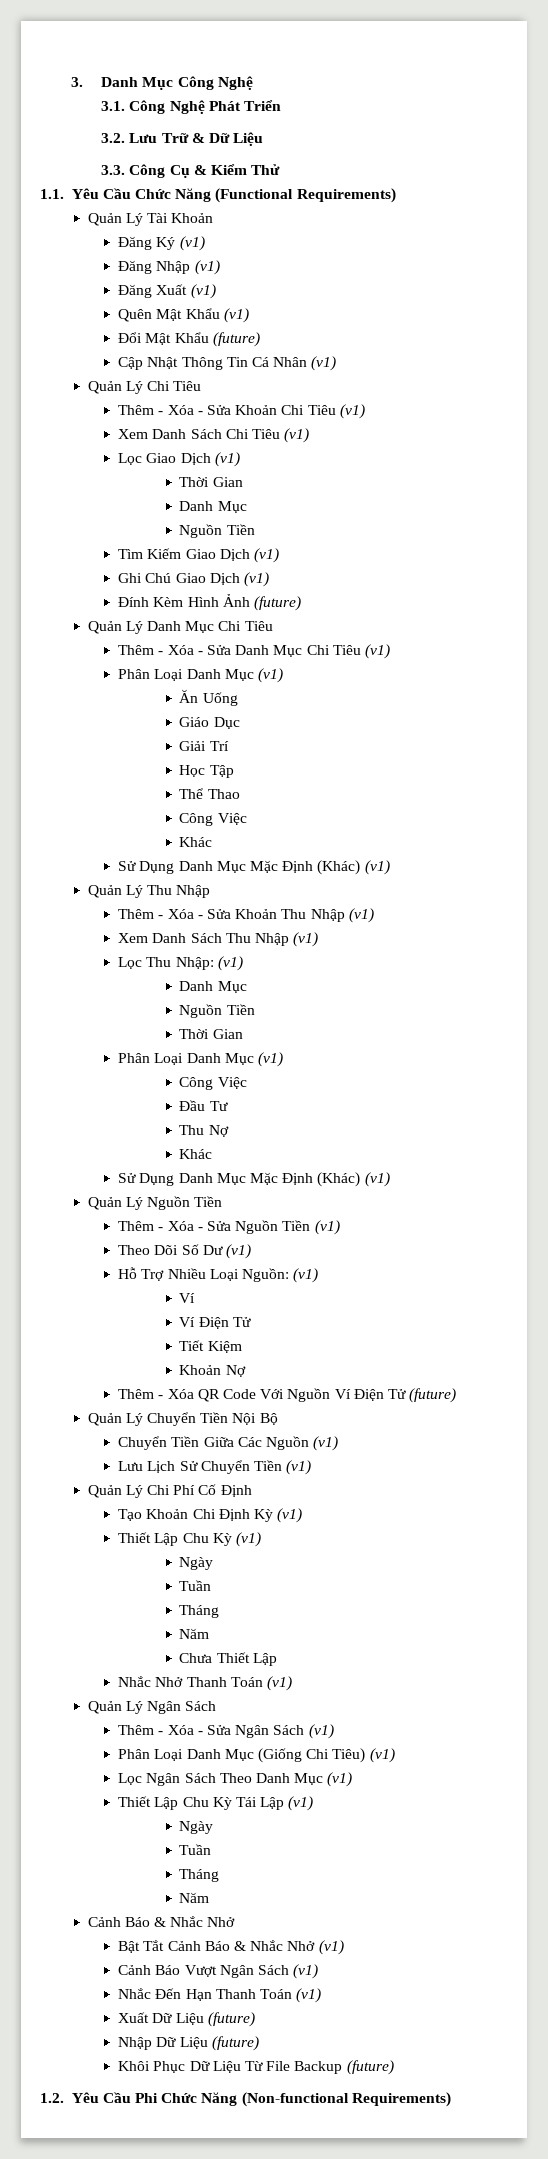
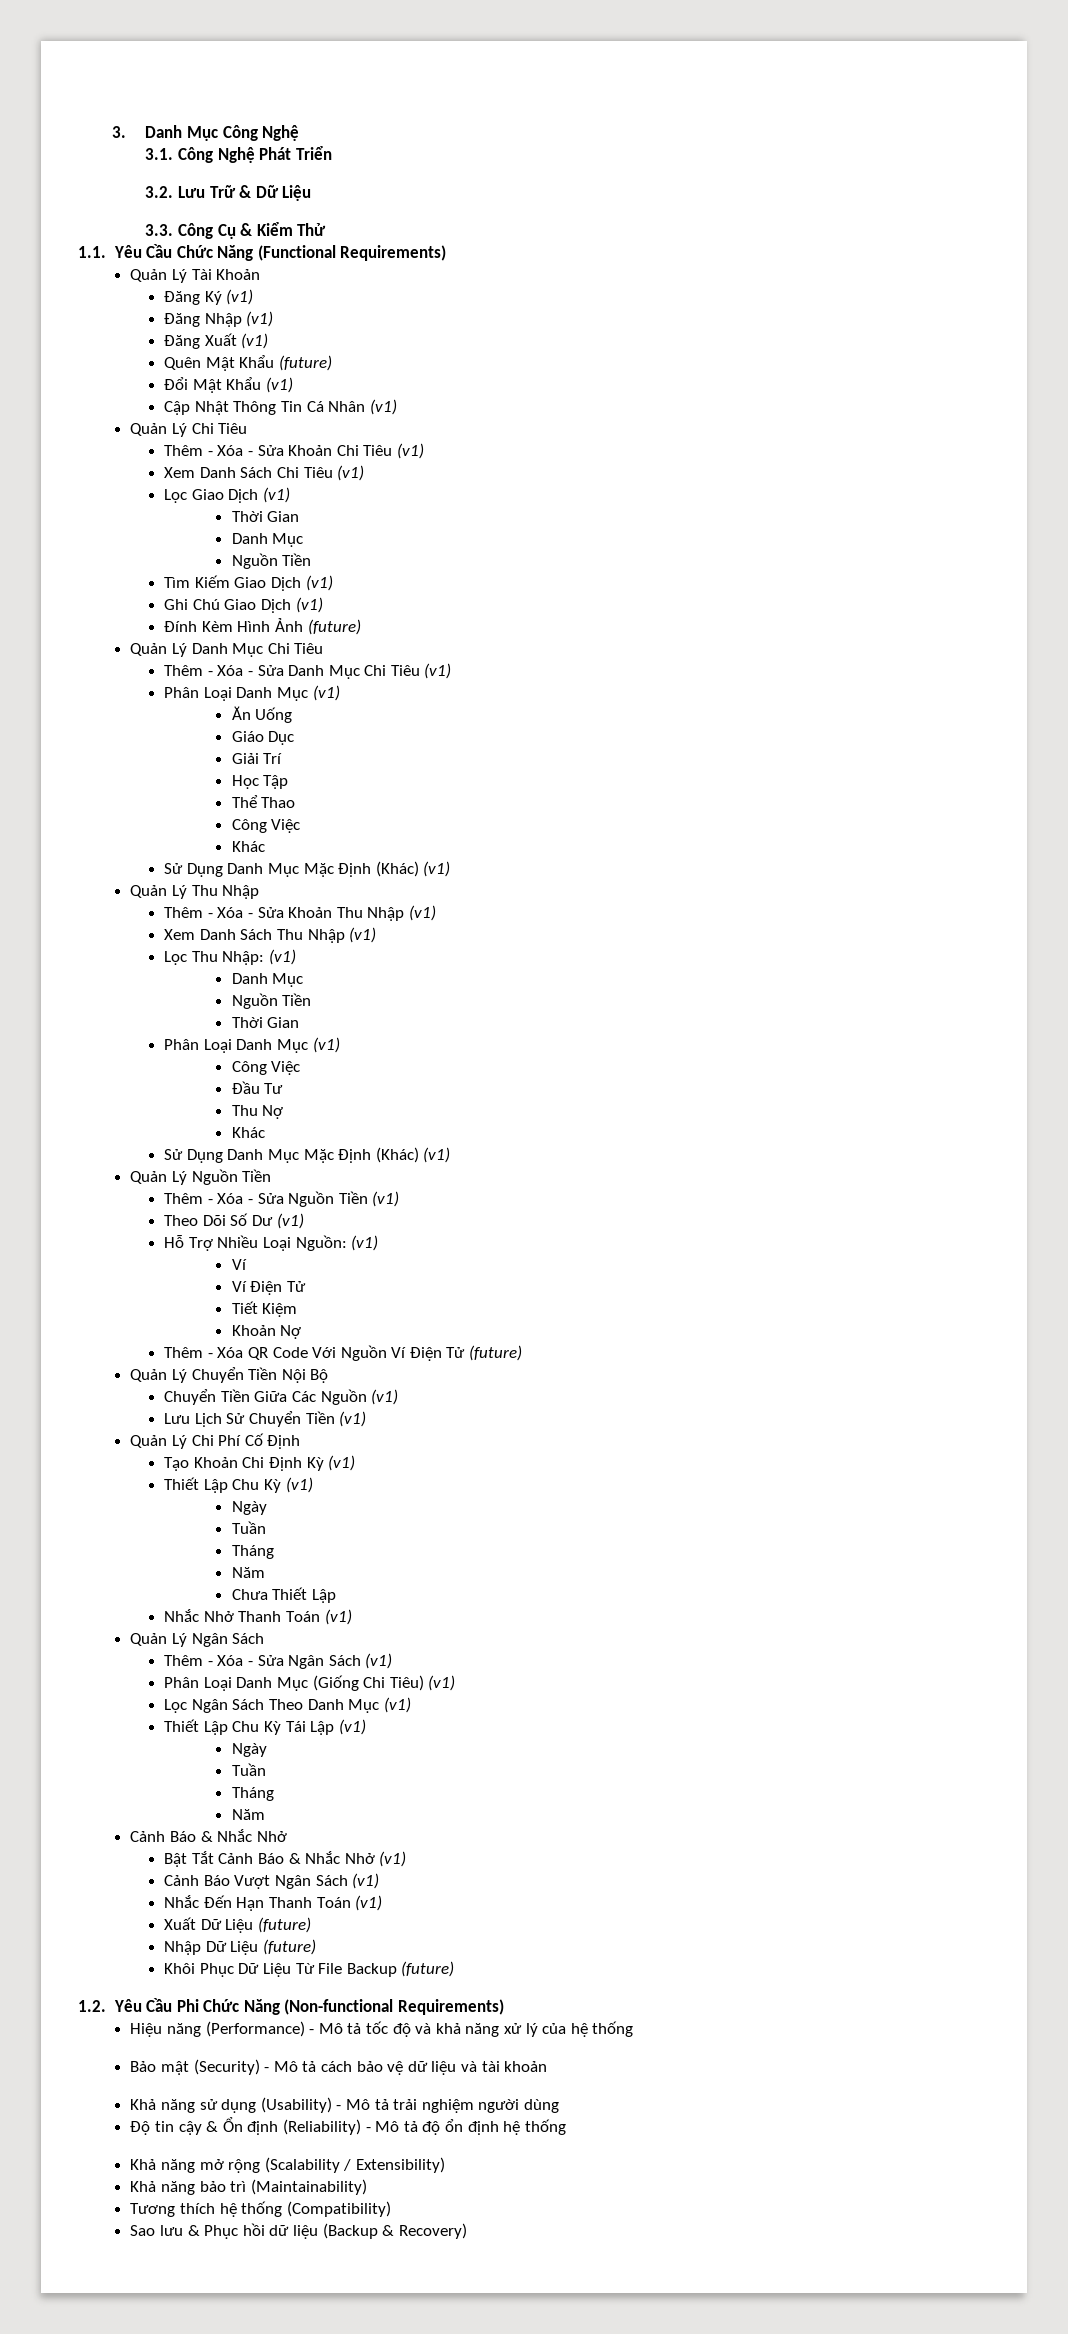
- Quên Mật Khẩu (v1)
+ Quên Mật Khẩu (future)
- Đổi Mật Khẩu (future)
+ Đổi Mật Khẩu (v1)
+ Hiệu năng (Performance) - Mô tả tốc độ và khả năng xử lý của hệ thống
+ Bảo mật (Security) - Mô tả cách bảo vệ dữ liệu và tài khoản
+ Khả năng sử dụng (Usability) - Mô tả trải nghiệm người dùng
+ Độ tin cậy & Ổn định (Reliability) - Mô tả độ ổn định hệ thống
+ Khả năng mở rộng (Scalability / Extensibility)
+ Khả năng bảo trì (Maintainability)
+ Tương thích hệ thống (Compatibility)
+ Sao lưu & Phục hồi dữ liệu (Backup & Recovery)

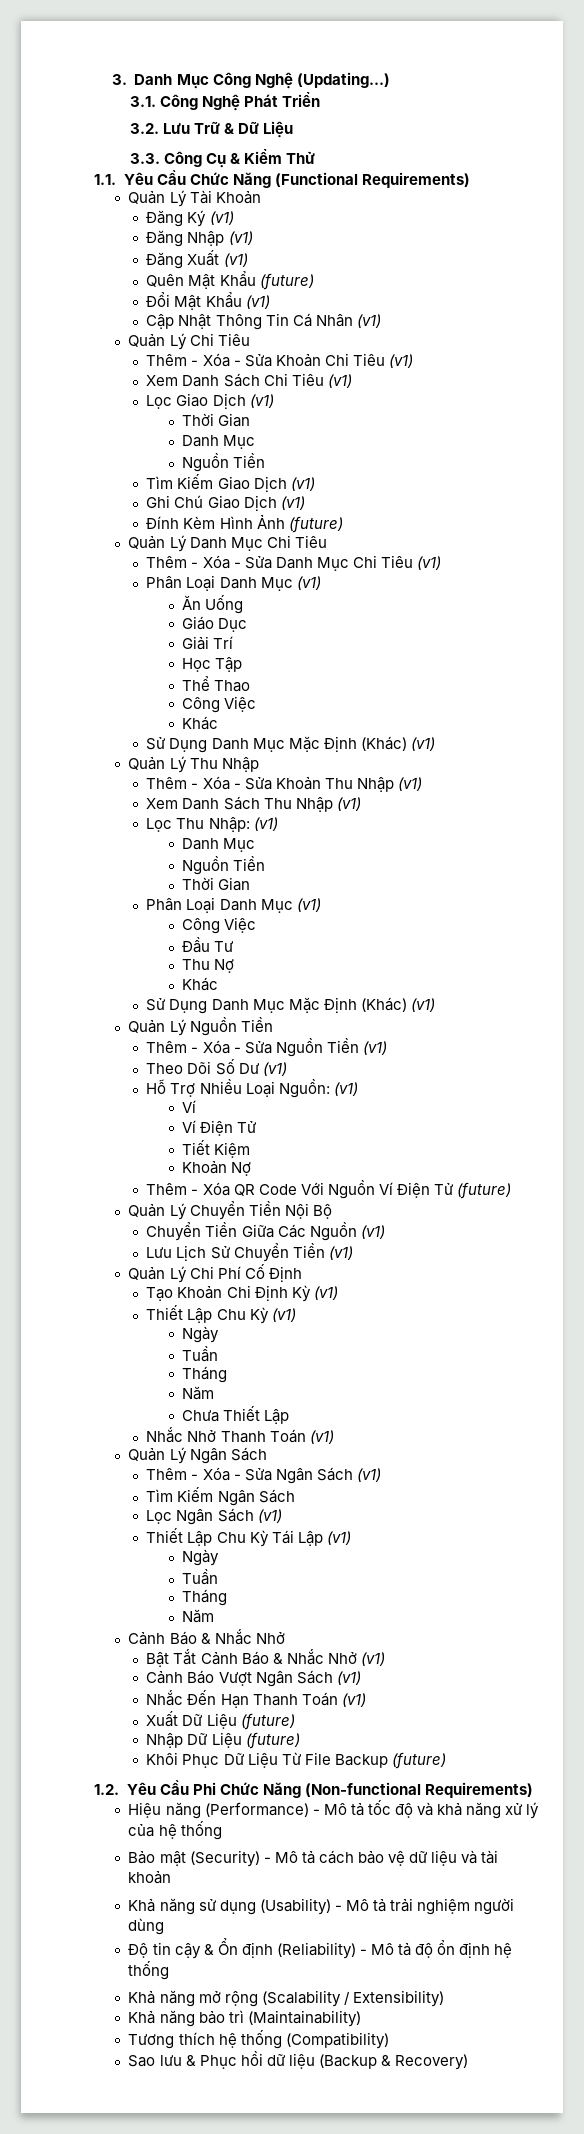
- 3. Danh Mục Công Nghệ
+ 3. Danh Mục Công Nghệ (Updating…)
- Phân Loại Danh Mục (Giống Chi Tiêu) (v1)
+ Tìm Kiếm Ngân Sách
- Lọc Ngân Sách Theo Danh Mục (v1)
+ Lọc Ngân Sách (v1)

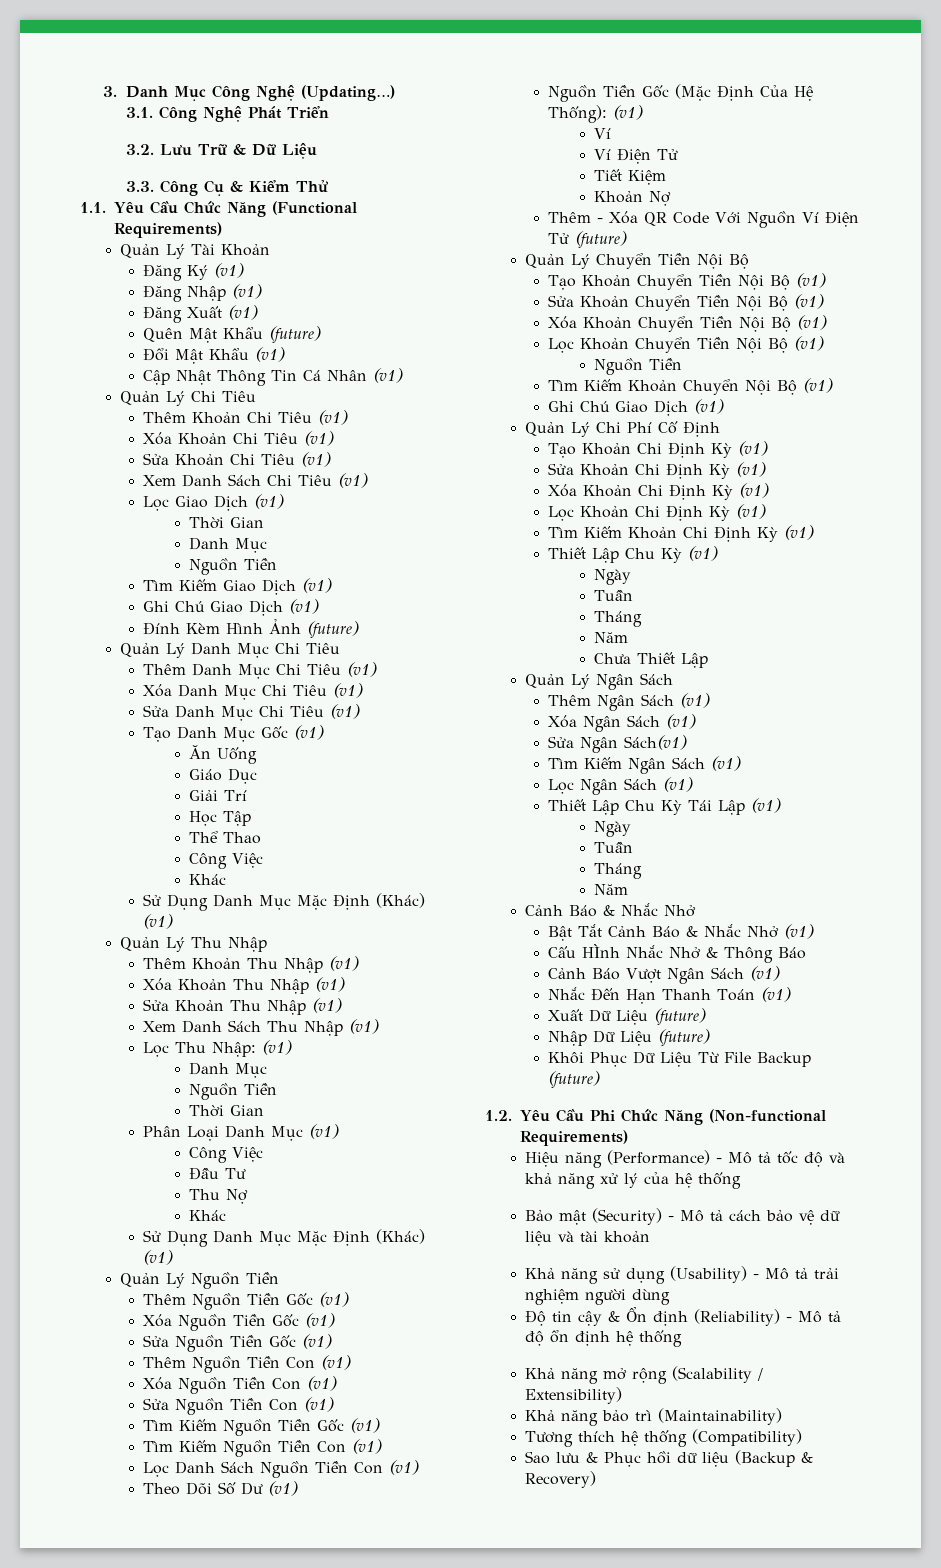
- Thêm - Xóa - Sửa Khoản Chi Tiêu (v1)
+ Thêm Khoản Chi Tiêu (v1)
+ Xóa Khoản Chi Tiêu (v1)
+ Sửa Khoản Chi Tiêu (v1)
- Thêm - Xóa - Sửa Danh Mục Chi Tiêu (v1)
- Phân Loại Danh Mục (v1)
+ Thêm Danh Mục Chi Tiêu (v1)
+ Xóa Danh Mục Chi Tiêu (v1)
+ Sửa Danh Mục Chi Tiêu (v1)
+ Tạo Danh Mục Gốc (v1)
- Thêm - Xóa - Sửa Khoản Thu Nhập (v1)
+ Thêm Khoản Thu Nhập (v1)
+ Xóa Khoản Thu Nhập (v1)
+ Sửa Khoản Thu Nhập (v1)
- Thêm - Xóa - Sửa Nguồn Tiền (v1)
+ Thêm Nguồn Tiền Gốc (v1)
+ Xóa Nguồn Tiền Gốc (v1)
+ Sửa Nguồn Tiền Gốc (v1)
+ Thêm Nguồn Tiền Con (v1)
+ Xóa Nguồn Tiền Con (v1)
+ Sửa Nguồn Tiền Con (v1)
+ Tìm Kiếm Nguồn Tiền Gốc (v1)
+ Tìm Kiếm Nguồn Tiền Con (v1)
+ Lọc Danh Sách Nguồn Tiền Con (v1)
- Hỗ Trợ Nhiều Loại Nguồn: (v1)
+ Nguồn Tiền Gốc (Mặc Định Của Hệ Thống): (v1)
- Chuyển Tiền Giữa Các Nguồn (v1)
- Lưu Lịch Sử Chuyển Tiền (v1)
+ Tạo Khoản Chuyển Tiền Nội Bộ (v1)
+ Sửa Khoản Chuyển Tiền Nội Bộ (v1)
+ Xóa Khoản Chuyển Tiền Nội Bộ (v1)
+ Lọc Khoản Chuyển Tiền Nội Bộ (v1)
+ Nguồn Tiền
+ Tìm Kiếm Khoản Chuyển Nội Bộ (v1)
+ Ghi Chú Giao Dịch (v1)
+ Sửa Khoản Chi Định Kỳ (v1)
+ Xóa Khoản Chi Định Kỳ (v1)
+ Lọc Khoản Chi Định Kỳ (v1)
+ Tìm Kiếm Khoản Chi Định Kỳ (v1)
- Nhắc Nhở Thanh Toán (v1)
- Thêm - Xóa - Sửa Ngân Sách (v1)
+ Thêm Ngân Sách (v1)
+ Xóa Ngân Sách (v1)
+ Sửa Ngân Sách(v1)
- Tìm Kiếm Ngân Sách
+ Tìm Kiếm Ngân Sách (v1)
+ Cấu HÌnh Nhắc Nhở & Thông Báo

